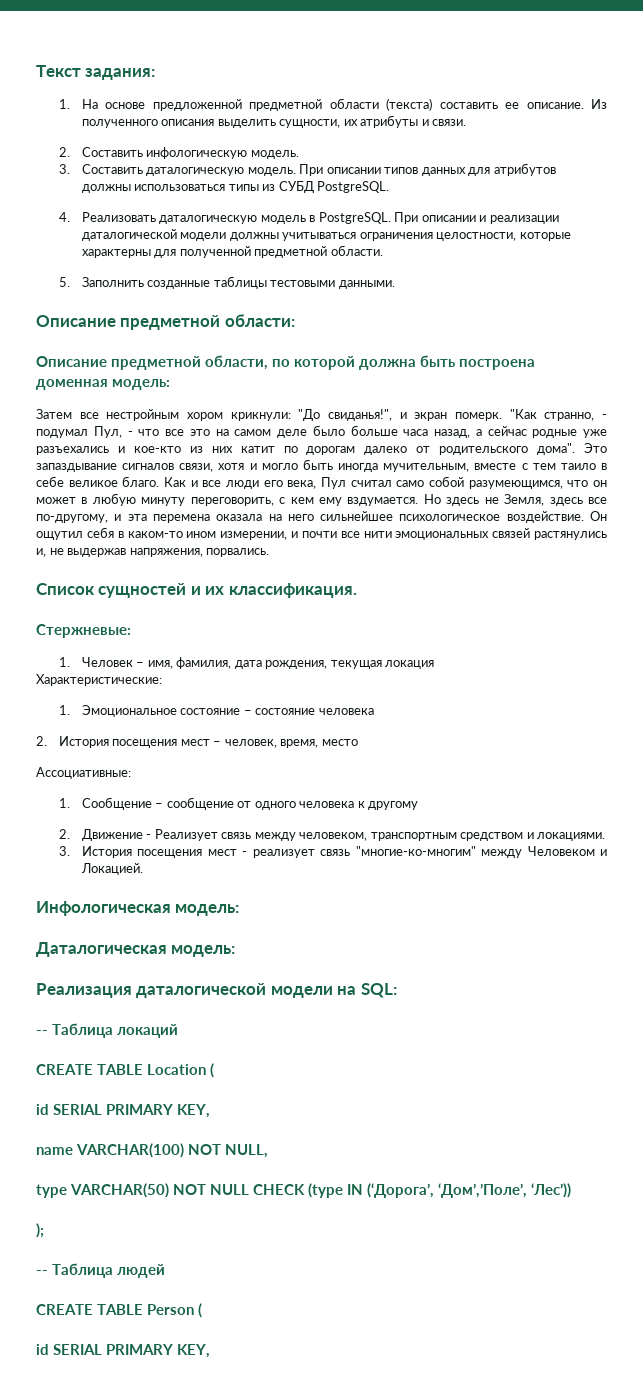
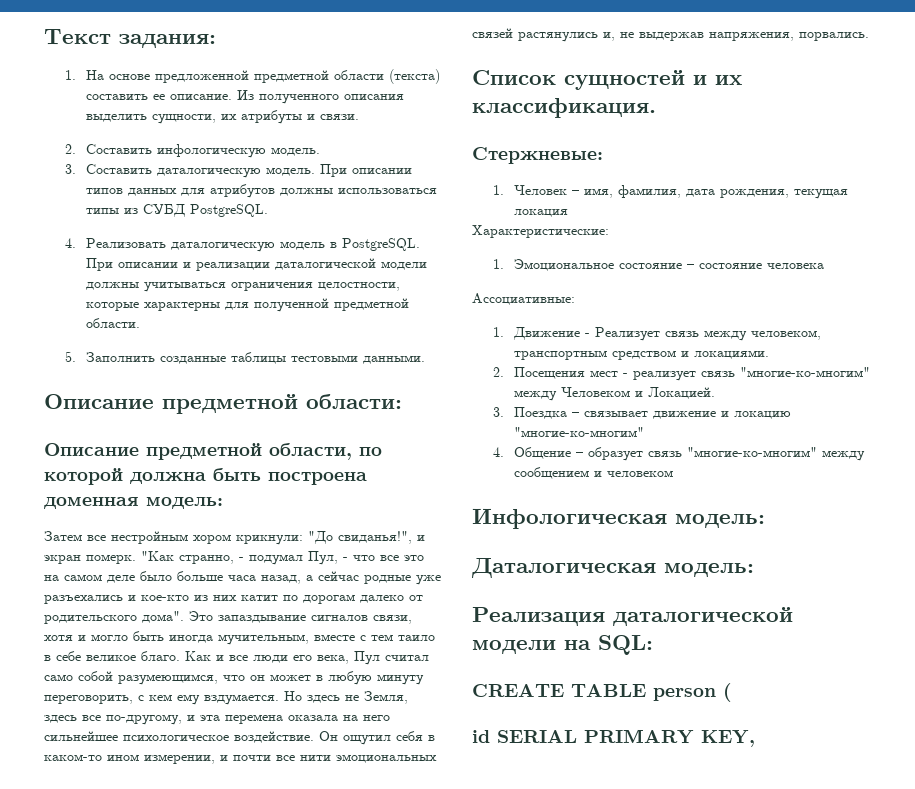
- 2. История посещения мест – человек, время, место
  Ассоциативные:
- 1. Сообщение – сообщение от одного человека к другому
- 2. Движение - Реализует связь между человеком, транспортным средством и локациями.
+ 1. Движение - Реализует связь между человеком, транспортным средством и локациями.
- 3. История посещения мест - реализует связь "многие-ко-многим" между Человеком и Локацией.
+ 2. Посещения мест - реализует связь "многие-ко-многим" между Человеком и Локацией.
+ 3. Поездка – связывает движение и локацию "многие-ко-многим"
+ 4. Общение – образует связь "многие-ко-многим" между сообщением и человеком
- -- Таблица локаций
- CREATE TABLE Location (
- id SERIAL PRIMARY KEY,
- name VARCHAR(100) NOT NULL,
- type VARCHAR(50) NOT NULL CHECK (type IN (‘Дорога’, ‘Дом’,’Поле’, ‘Лес’))
- );
- -- Таблица людей
- CREATE TABLE Person (
+ CREATE TABLE person (

